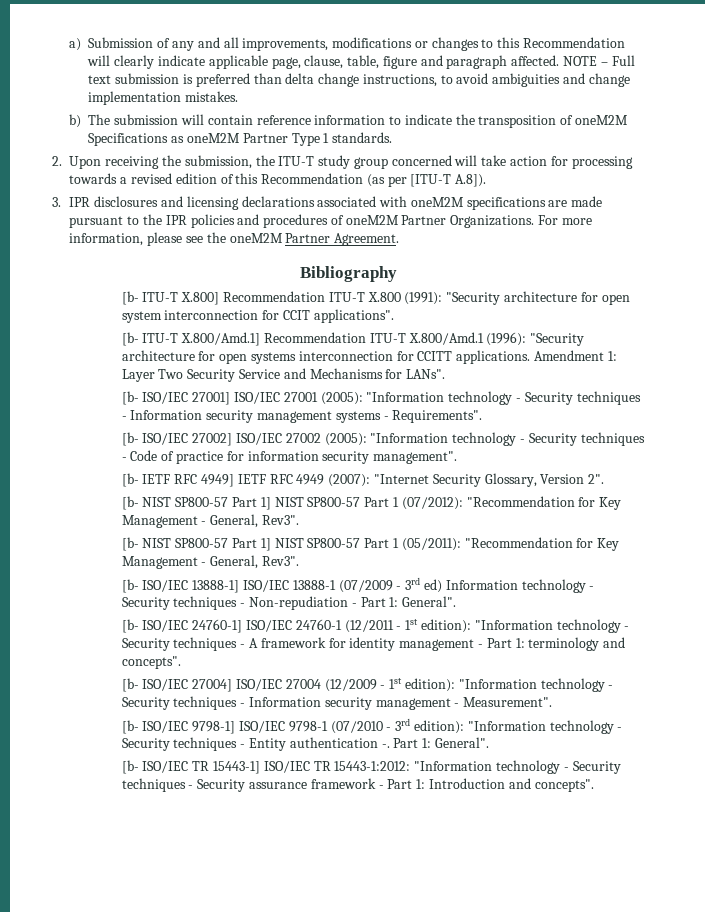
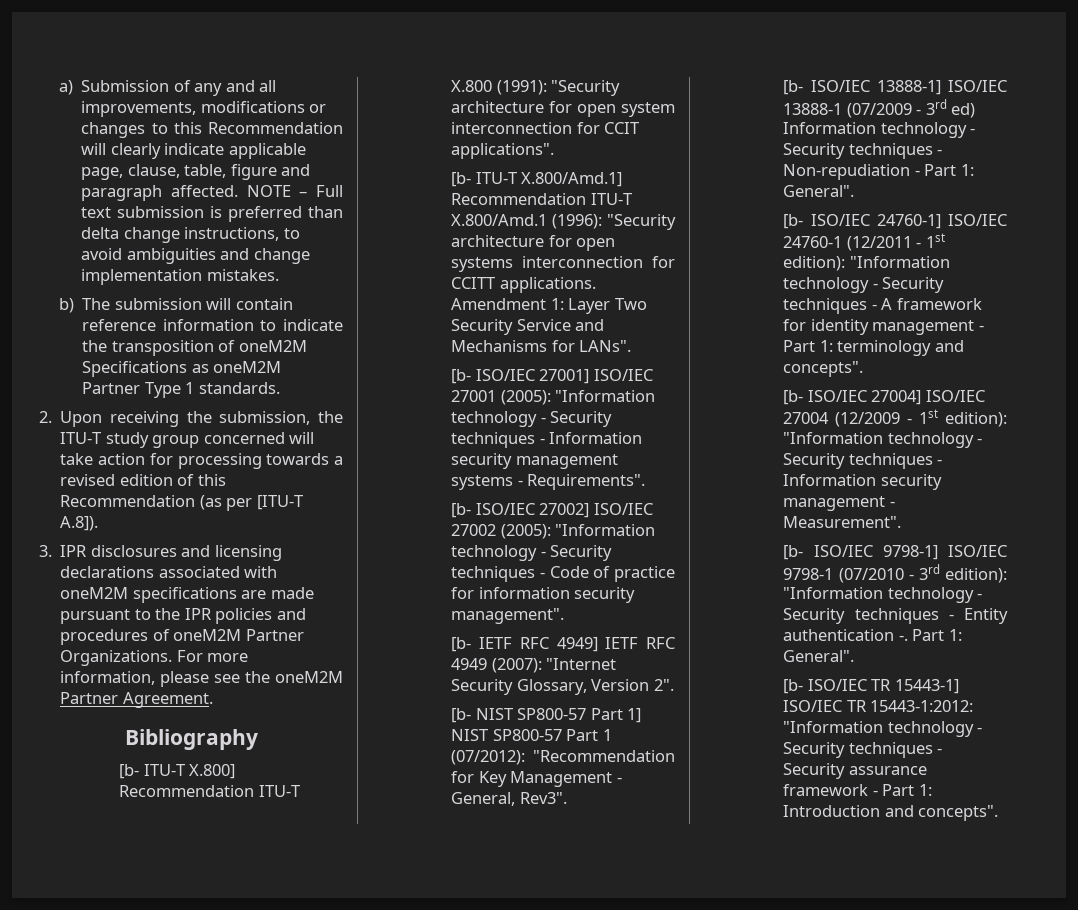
- [b- NIST SP800-57 Part 1] NIST SP800-57 Part 1 (05/2011): "Recommendation for Key Management - General, Rev3".

